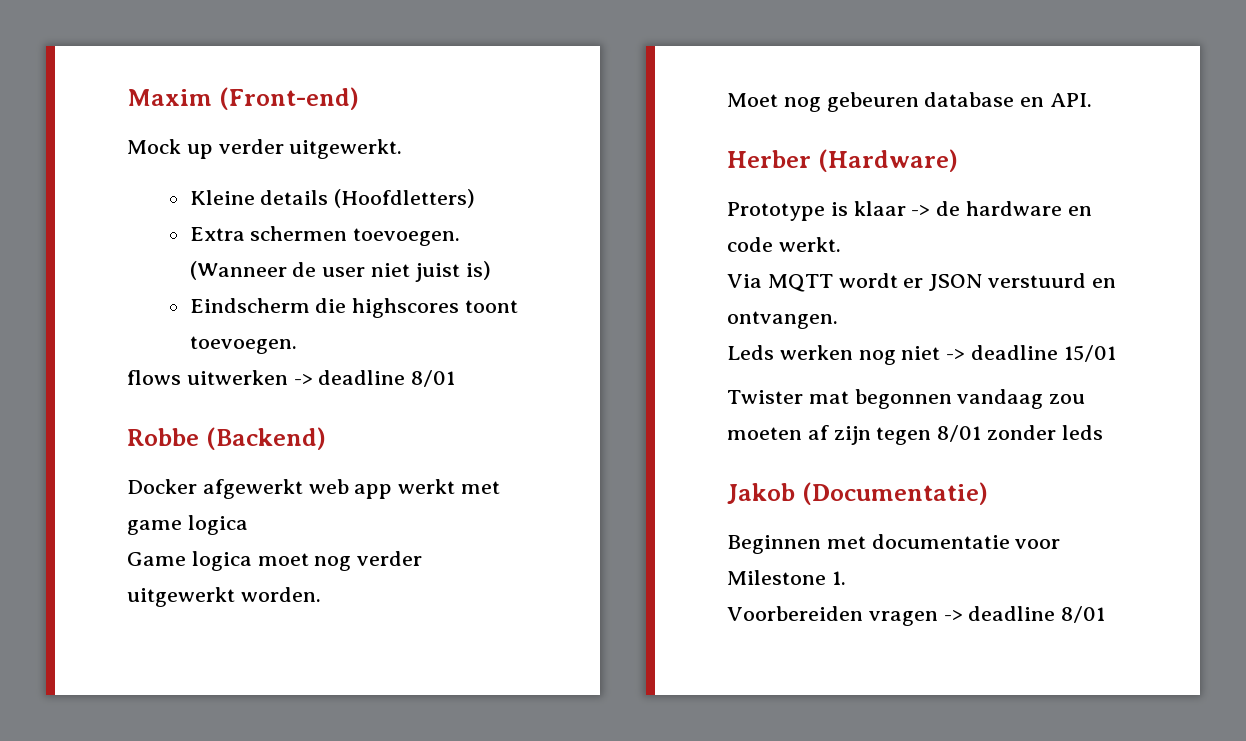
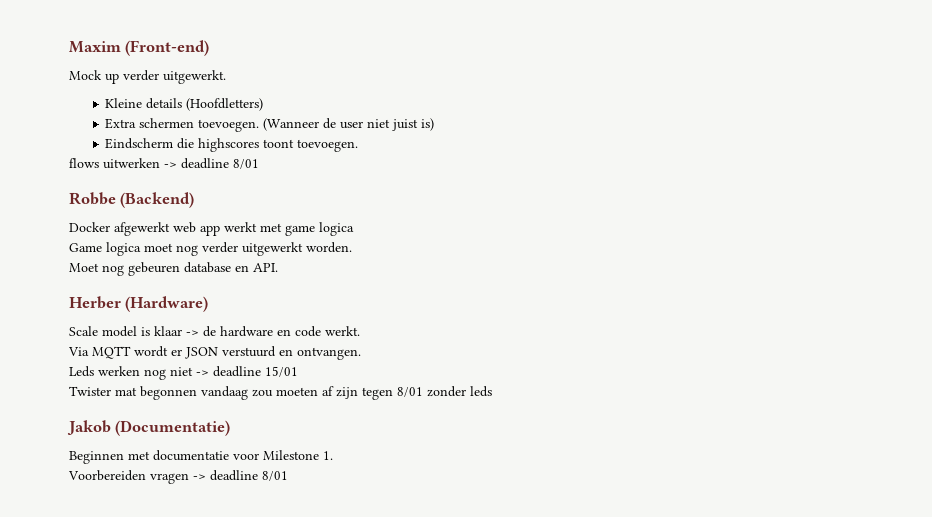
- Prototype is klaar -> de hardware en code werkt.
+ Scale model is klaar -> de hardware en code werkt.

